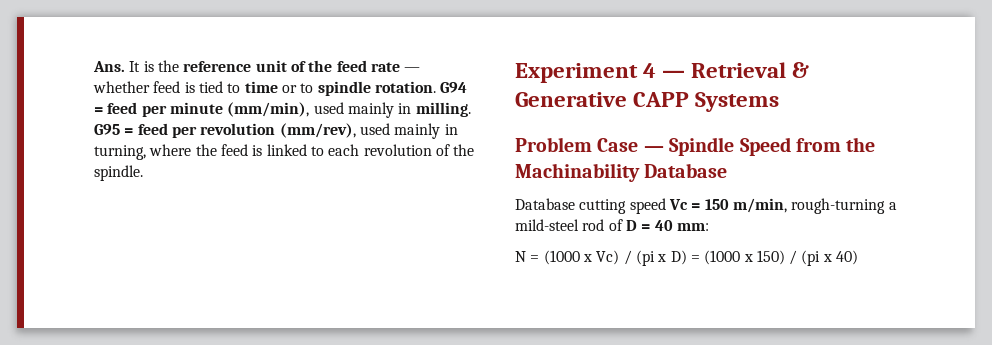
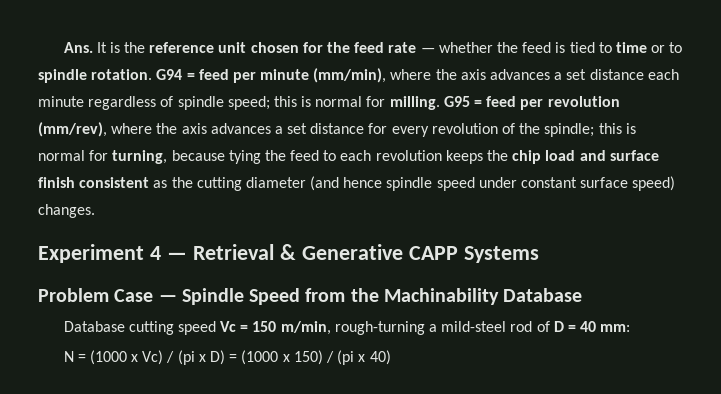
- Ans. It is the reference unit of the feed rate — whether feed is tied to time or to spindle rotation.
+ Ans. It is the reference unit chosen for the feed rate — whether the feed is tied to time or to spindle rotation.
- G94 = feed per minute (mm/min), used mainly in milling.
+ G94 = feed per minute (mm/min), where the axis advances a set distance each minute regardless of spindle speed; this is normal for milling.
- G95 = feed per revolution (mm/rev), used mainly in turning, where the feed is linked to each revolution of the spindle.
+ G95 = feed per revolution (mm/rev), where the axis advances a set distance for every revolution of the spindle; this is normal for turning, because tying the feed to each revolution keeps the chip load and surface finish consistent as the cutting diameter (and hence spindle speed under constant surface speed) changes.

